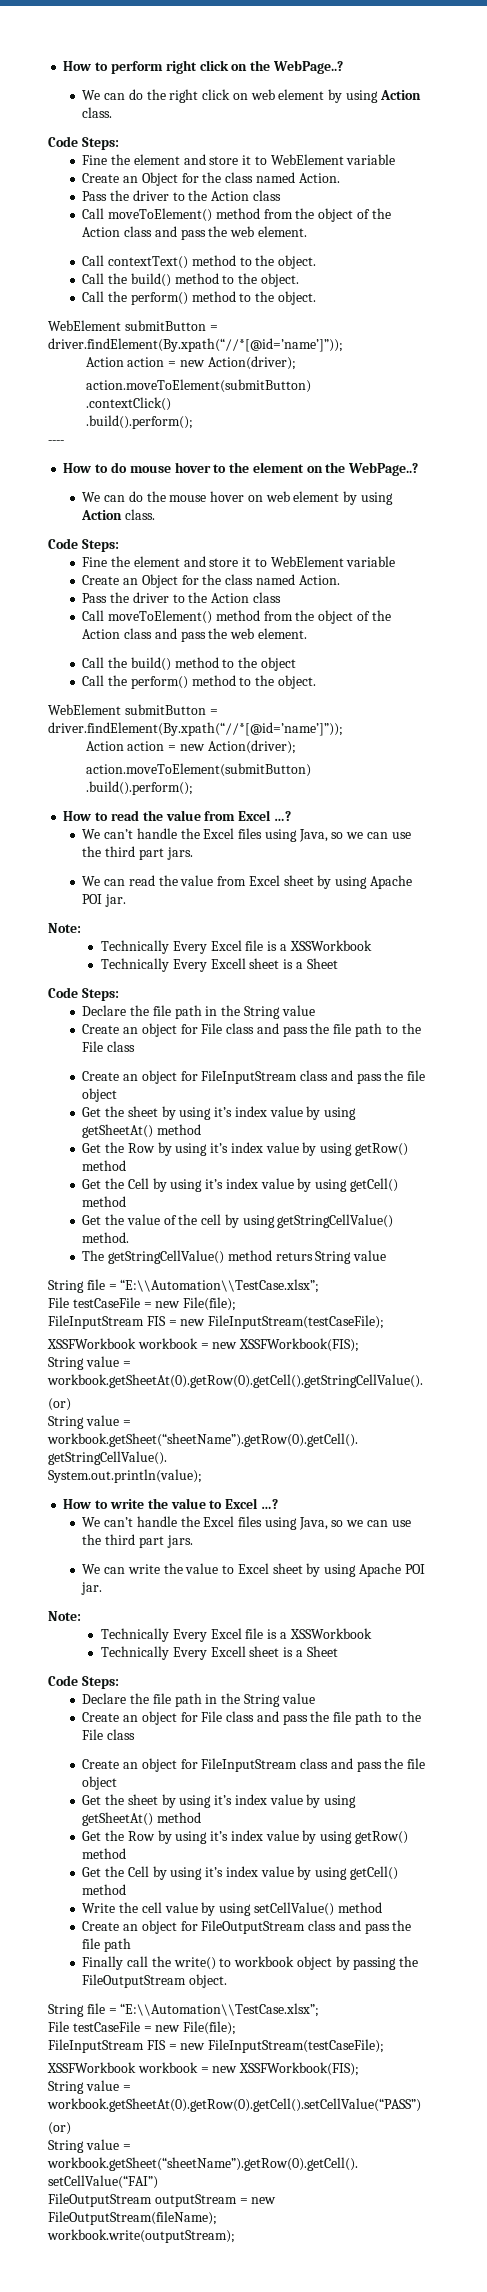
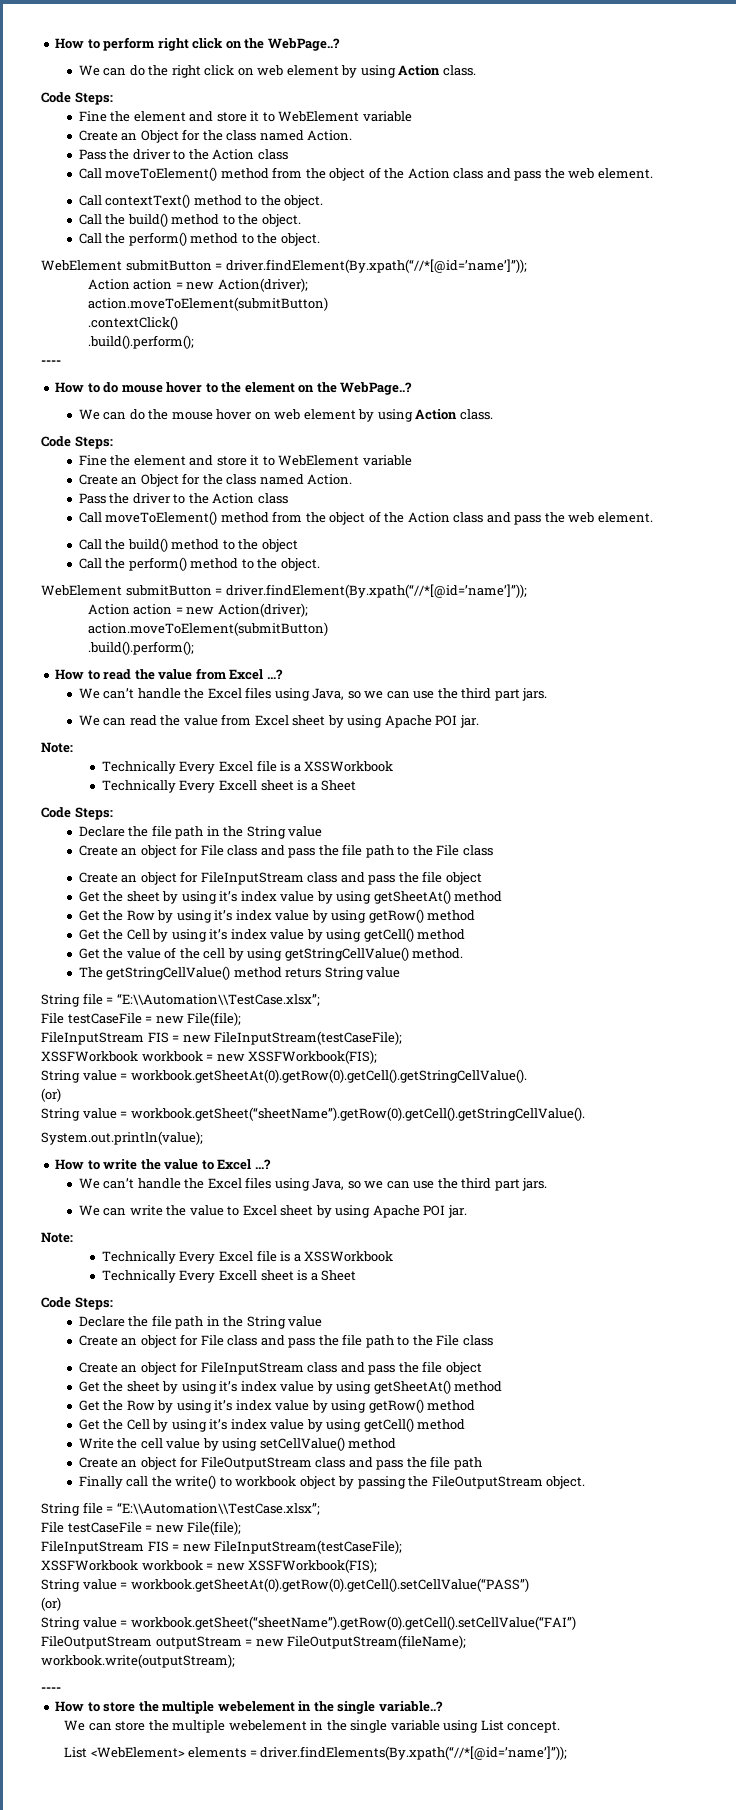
  workbook.write(outputStream);
+ ----
+ How to store the multiple webelement in the single variable..?
+ We can store the multiple webelement in the single variable using List concept.
+ List <WebElement> elements = driver.findElements(By.xpath(“//*[@id=’name’]”));

